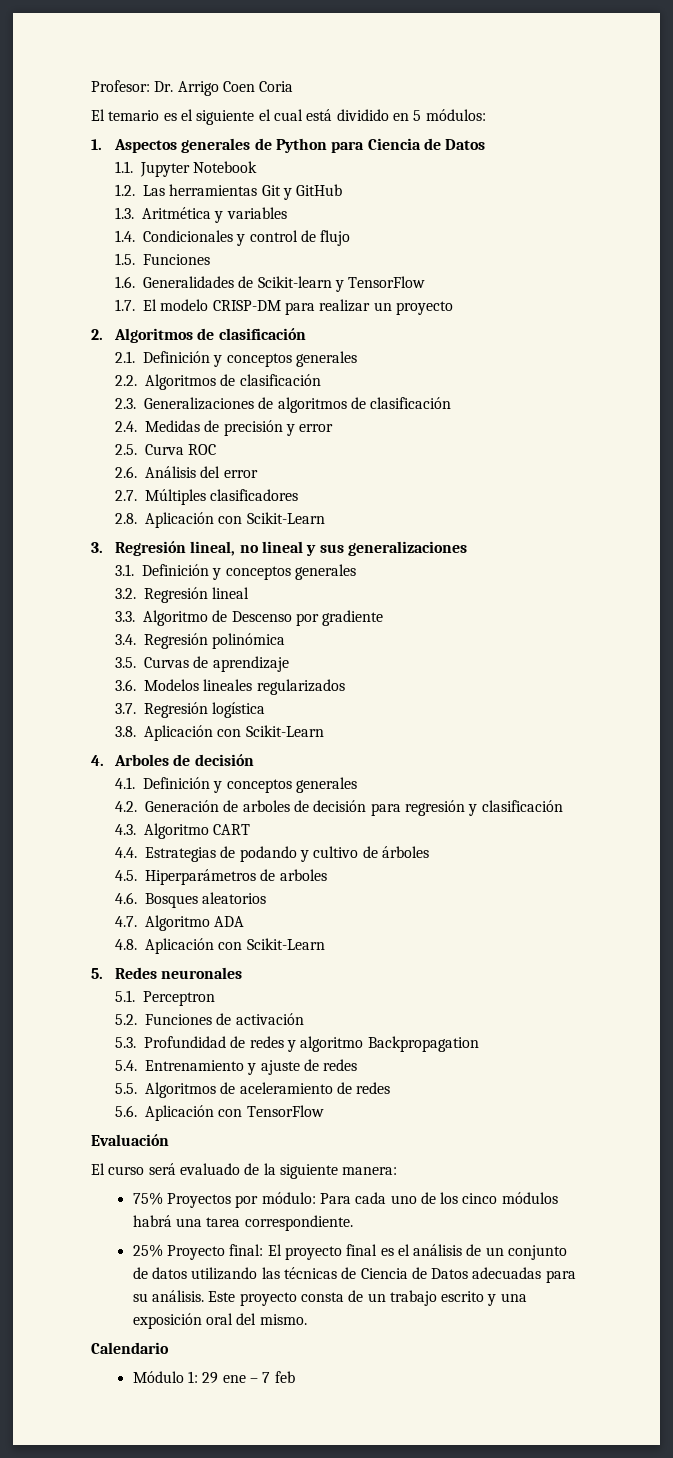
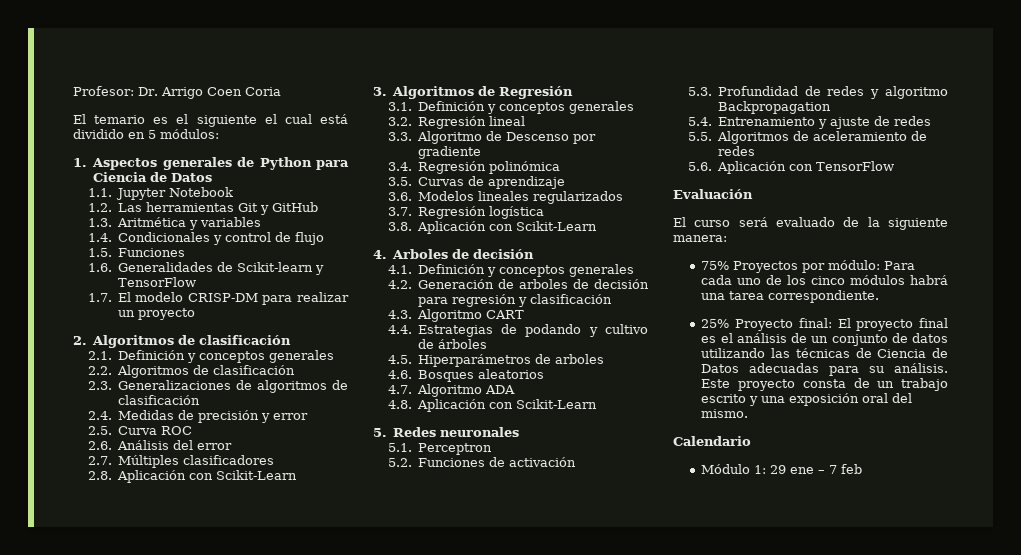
- 3. Regresión lineal, no lineal y sus generalizaciones
+ 3. Algoritmos de Regresión

